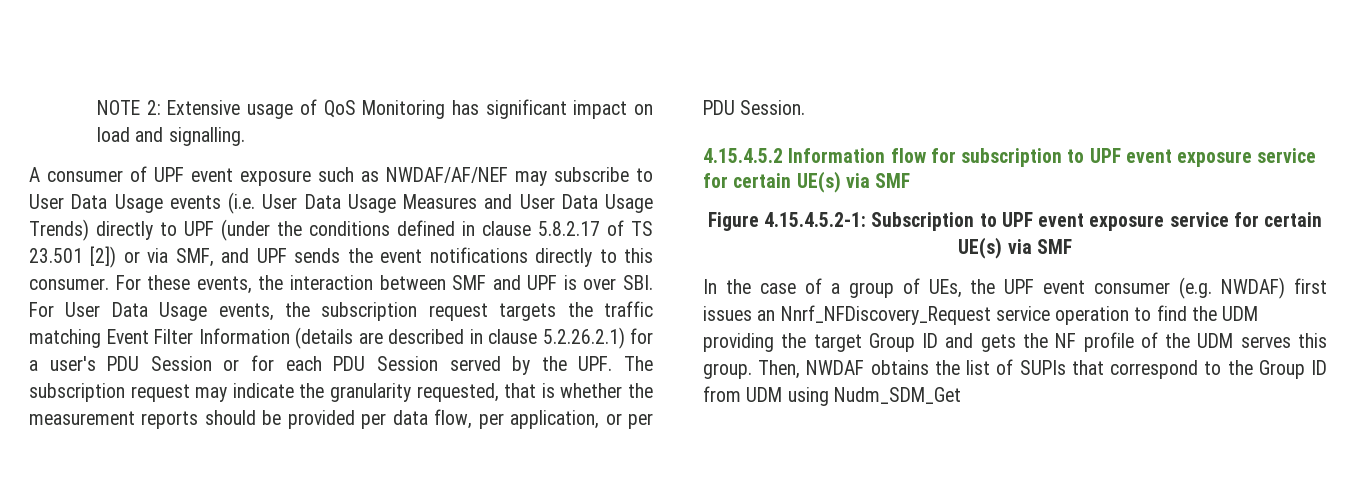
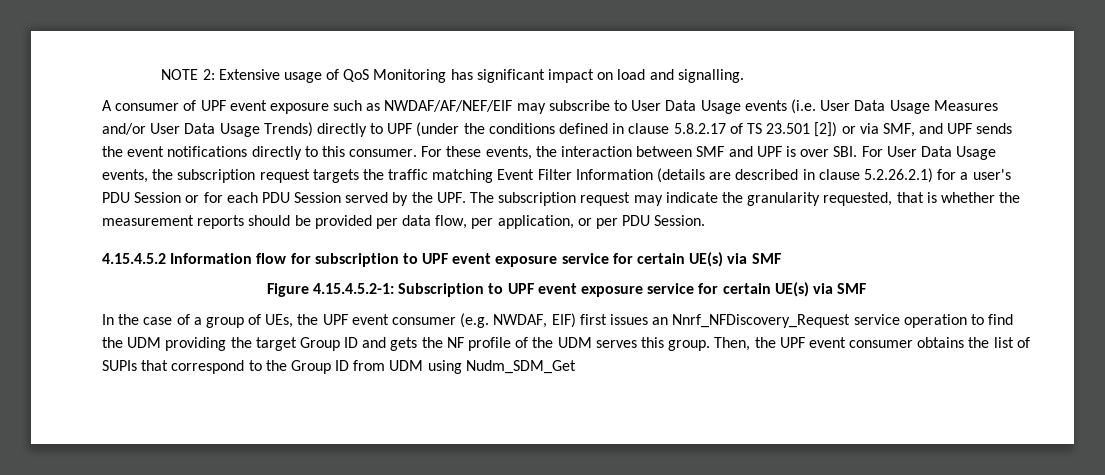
- A consumer of UPF event exposure such as NWDAF/AF/NEF may subscribe to User Data Usage events (i.e. User Data Usage Measures and User Data Usage Trends) directly to UPF (under the conditions defined in clause 5.8.2.17 of TS 23.501 [2]) or via SMF, and UPF sends the event notifications directly to this consumer.
+ A consumer of UPF event exposure such as NWDAF/AF/NEF/EIF may subscribe to User Data Usage events (i.e. User Data Usage Measures and/or User Data Usage Trends) directly to UPF (under the conditions defined in clause 5.8.2.17 of TS 23.501 [2]) or via SMF, and UPF sends the event notifications directly to this consumer.
- In the case of a group of UEs, the UPF event consumer (e.g. NWDAF) first issues an Nnrf_NFDiscovery_Request service operation to find the UDM providing the target Group ID and gets the NF profile of the UDM serves this group.
+ In the case of a group of UEs, the UPF event consumer (e.g. NWDAF, EIF) first issues an Nnrf_NFDiscovery_Request service operation to find the UDM providing the target Group ID and gets the NF profile of the UDM serves this group.
- Then, NWDAF obtains the list of SUPIs that correspond to the Group ID from UDM using Nudm_SDM_Get
+ Then, the UPF event consumer obtains the list of SUPIs that correspond to the Group ID from UDM using Nudm_SDM_Get

